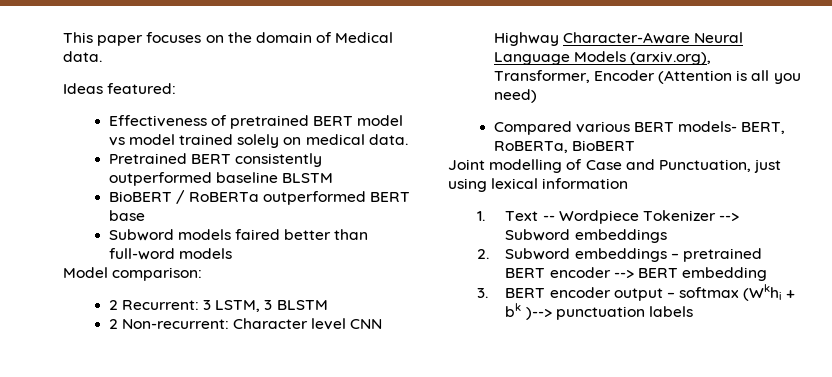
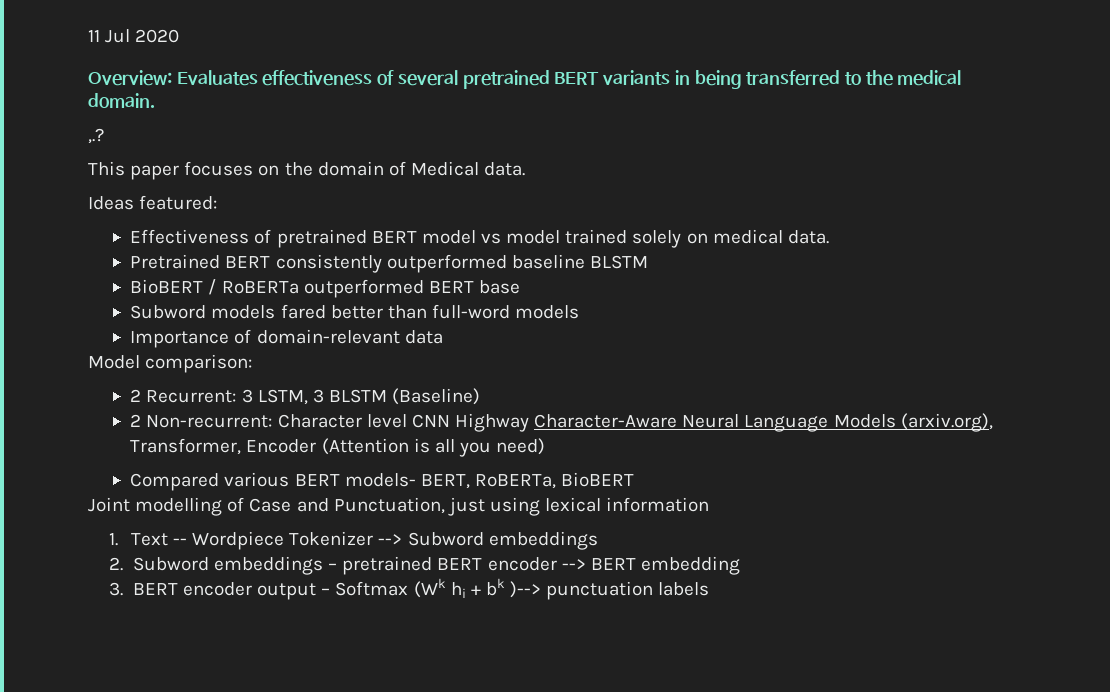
+ 11 Jul 2020
+ Overview: Evaluates effectiveness of several pretrained BERT variants in being transferred to the medical domain.
+ ,.?
- Subword models faired better than full-word models
+ Subword models fared better than full-word models
+ Importance of domain-relevant data
- 2 Recurrent: 3 LSTM, 3 BLSTM
+ 2 Recurrent: 3 LSTM, 3 BLSTM (Baseline)
- 3. BERT encoder output – softmax (Wkhi + bk )--> punctuation labels
+ 3. BERT encoder output – Softmax (Wk hi + bk )--> punctuation labels

